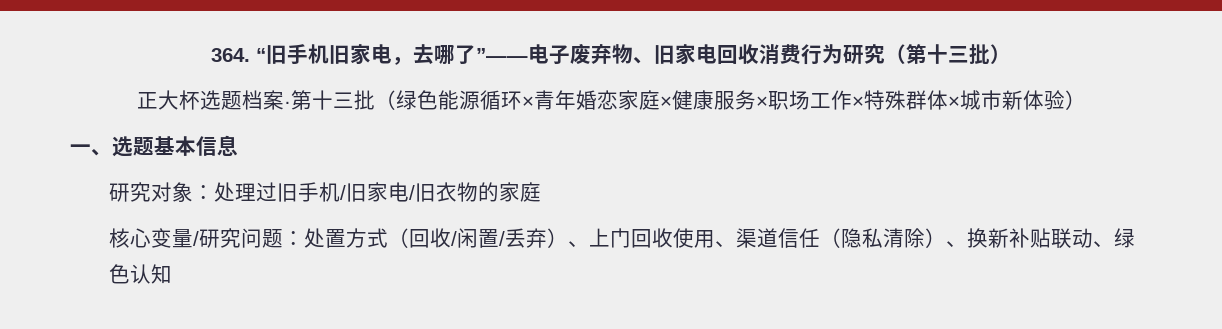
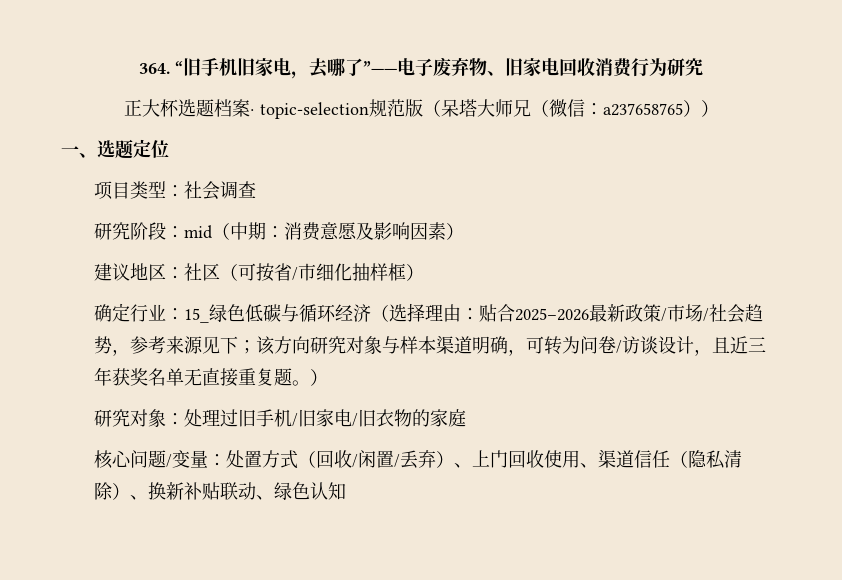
- 364. “旧手机旧家电，去哪了”——电子废弃物、旧家电回收消费行为研究（第十三批）
+ 364. “旧手机旧家电，去哪了”——电子废弃物、旧家电回收消费行为研究
- 正大杯选题档案·第十三批（绿色能源循环×青年婚恋家庭×健康服务×职场工作×特殊群体×城市新体验）
- 一、选题基本信息
+ 正大杯选题档案· topic-selection规范版（呆塔大师兄（微信：a237658765））
+ 一、选题定位
+ 项目类型：社会调查
+ 研究阶段：mid（中期：消费意愿及影响因素）
+ 建议地区：社区（可按省/市细化抽样框）
+ 确定行业：15_绿色低碳与循环经济（选择理由：贴合2025–2026最新政策/市场/社会趋势，参考来源见下；该方向研究对象与样本渠道明确，可转为问卷/访谈设计，且近三年获奖名单无直接重复题。）
- 核心变量/研究问题：处置方式（回收/闲置/丢弃）、上门回收使用、渠道信任（隐私清除）、换新补贴联动、绿色认知
+ 核心问题/变量：处置方式（回收/闲置/丢弃）、上门回收使用、渠道信任（隐私清除）、换新补贴联动、绿色认知

